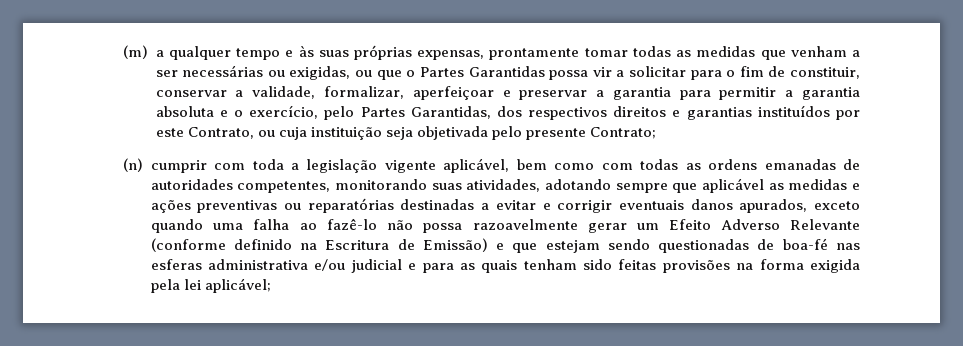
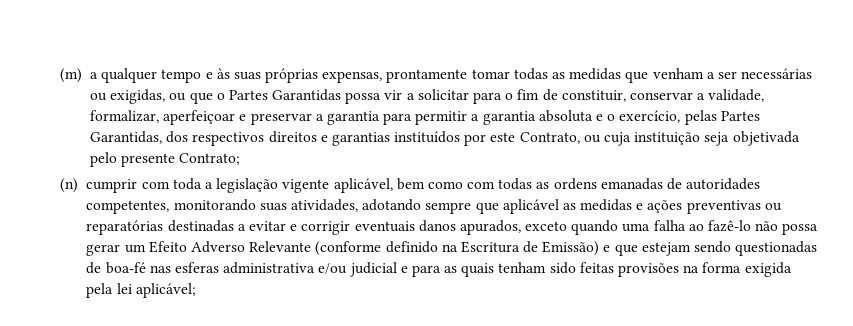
- (m) a qualquer tempo e às suas próprias expensas, prontamente tomar todas as medidas que venham a ser necessárias ou exigidas, ou que o Partes Garantidas possa vir a solicitar para o fim de constituir, conservar a validade, formalizar, aperfeiçoar e preservar a garantia para permitir a garantia absoluta e o exercício, pelo Partes Garantidas, dos respectivos direitos e garantias instituídos por este Contrato, ou cuja instituição seja objetivada pelo presente Contrato;
+ (m) a qualquer tempo e às suas próprias expensas, prontamente tomar todas as medidas que venham a ser necessárias ou exigidas, ou que o Partes Garantidas possa vir a solicitar para o fim de constituir, conservar a validade, formalizar, aperfeiçoar e preservar a garantia para permitir a garantia absoluta e o exercício, pelas Partes Garantidas, dos respectivos direitos e garantias instituídos por este Contrato, ou cuja instituição seja objetivada pelo presente Contrato;
- (n) cumprir com toda a legislação vigente aplicável, bem como com todas as ordens emanadas de autoridades competentes, monitorando suas atividades, adotando sempre que aplicável as medidas e ações preventivas ou reparatórias destinadas a evitar e corrigir eventuais danos apurados, exceto quando uma falha ao fazê-lo não possa razoavelmente gerar um Efeito Adverso Relevante (conforme definido na Escritura de Emissão) e que estejam sendo questionadas de boa-fé nas esferas administrativa e/ou judicial e para as quais tenham sido feitas provisões na forma exigida pela lei aplicável;
+ (n) cumprir com toda a legislação vigente aplicável, bem como com todas as ordens emanadas de autoridades competentes, monitorando suas atividades, adotando sempre que aplicável as medidas e ações preventivas ou reparatórias destinadas a evitar e corrigir eventuais danos apurados, exceto quando uma falha ao fazê-lo não possa gerar um Efeito Adverso Relevante (conforme definido na Escritura de Emissão) e que estejam sendo questionadas de boa-fé nas esferas administrativa e/ou judicial e para as quais tenham sido feitas provisões na forma exigida pela lei aplicável;

